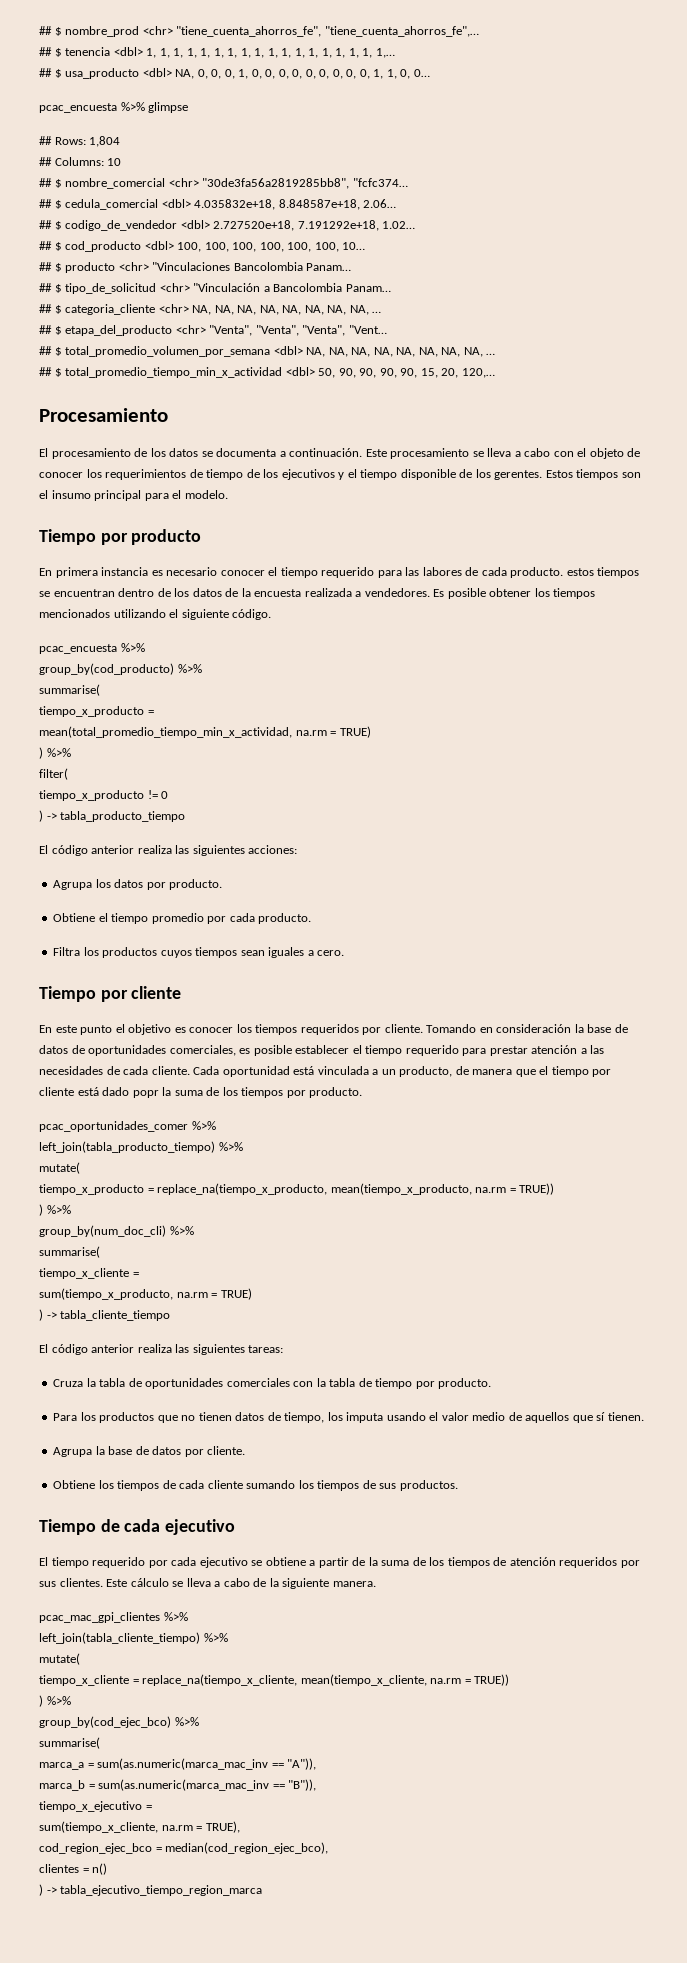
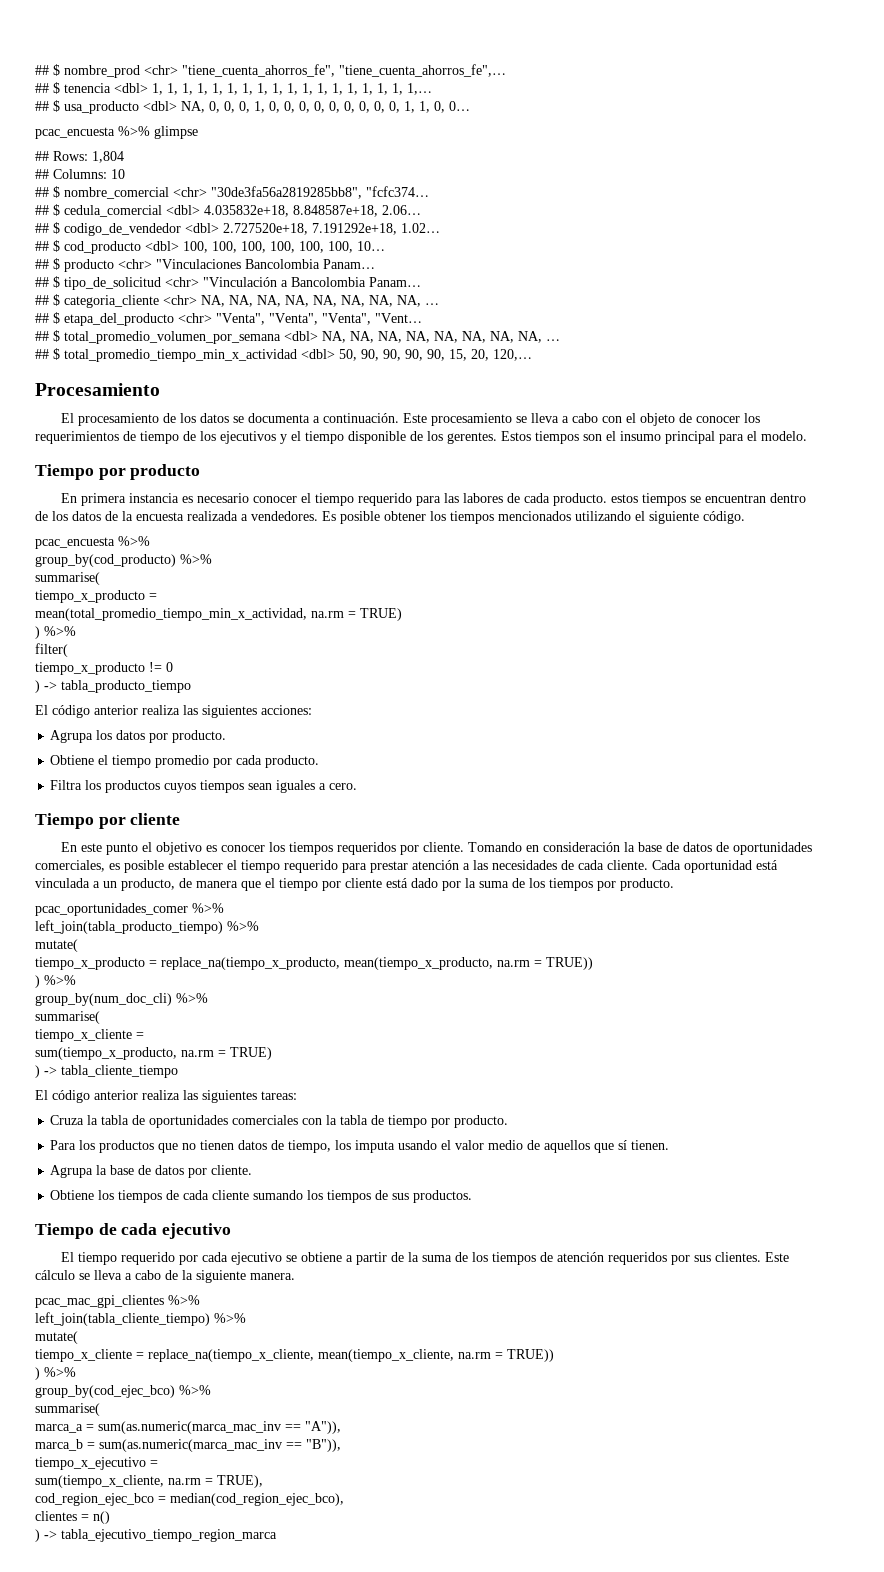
- Cada oportunidad está vinculada a un producto, de manera que el tiempo por cliente está dado popr la suma de los tiempos por producto.
+ Cada oportunidad está vinculada a un producto, de manera que el tiempo por cliente está dado por la suma de los tiempos por producto.

